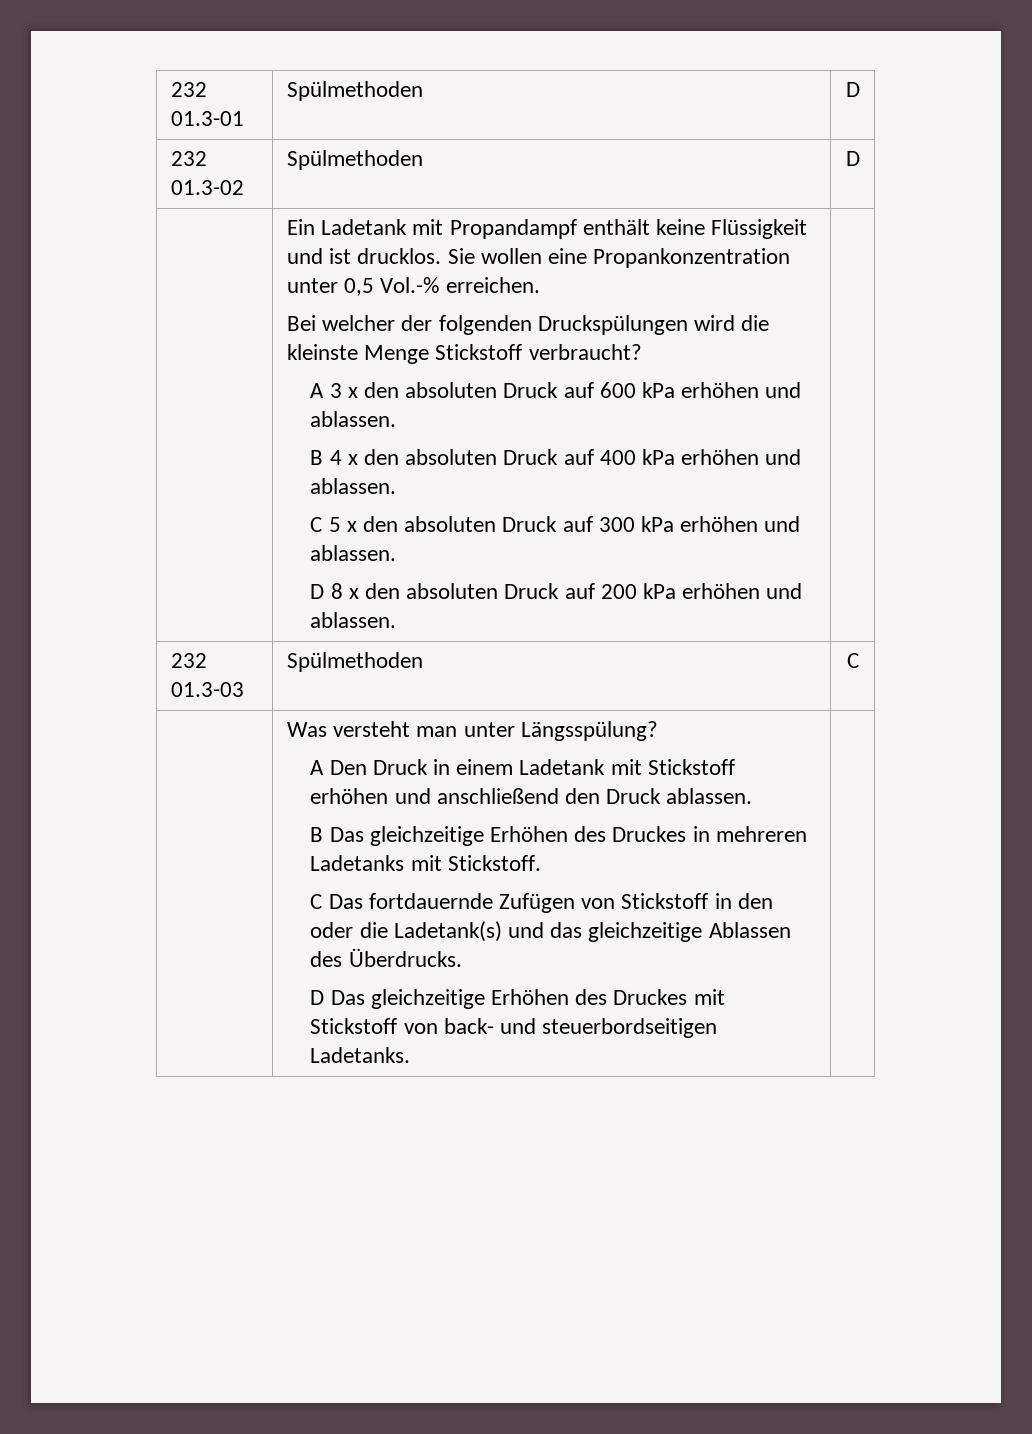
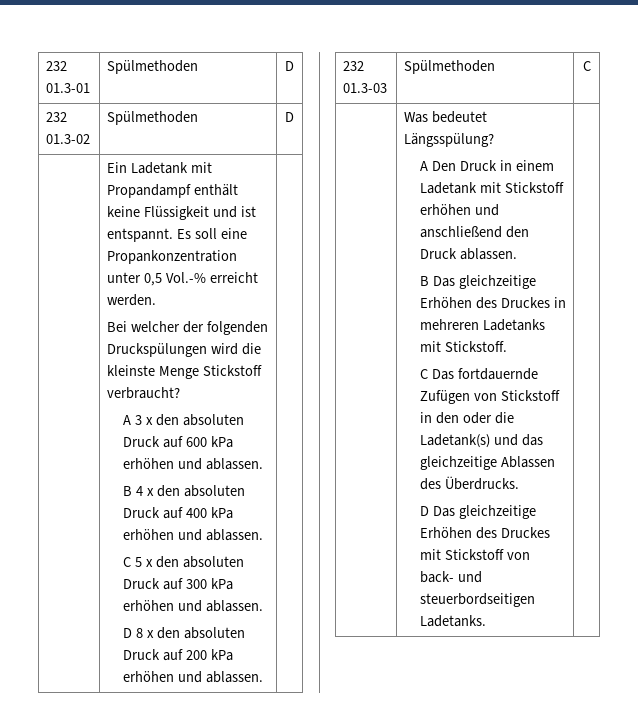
- Ein Ladetank mit Propandampf enthält keine Flüssigkeit und ist drucklos. Sie wollen eine Propankonzentration unter 0,5 Vol.-% erreichen.
+ Ein Ladetank mit Propandampf enthält keine Flüssigkeit und ist entspannt. Es soll eine Propankonzentration unter 0,5 Vol.-% erreicht werden.
- Was versteht man unter Längsspülung?
+ Was bedeutet Längsspülung?

